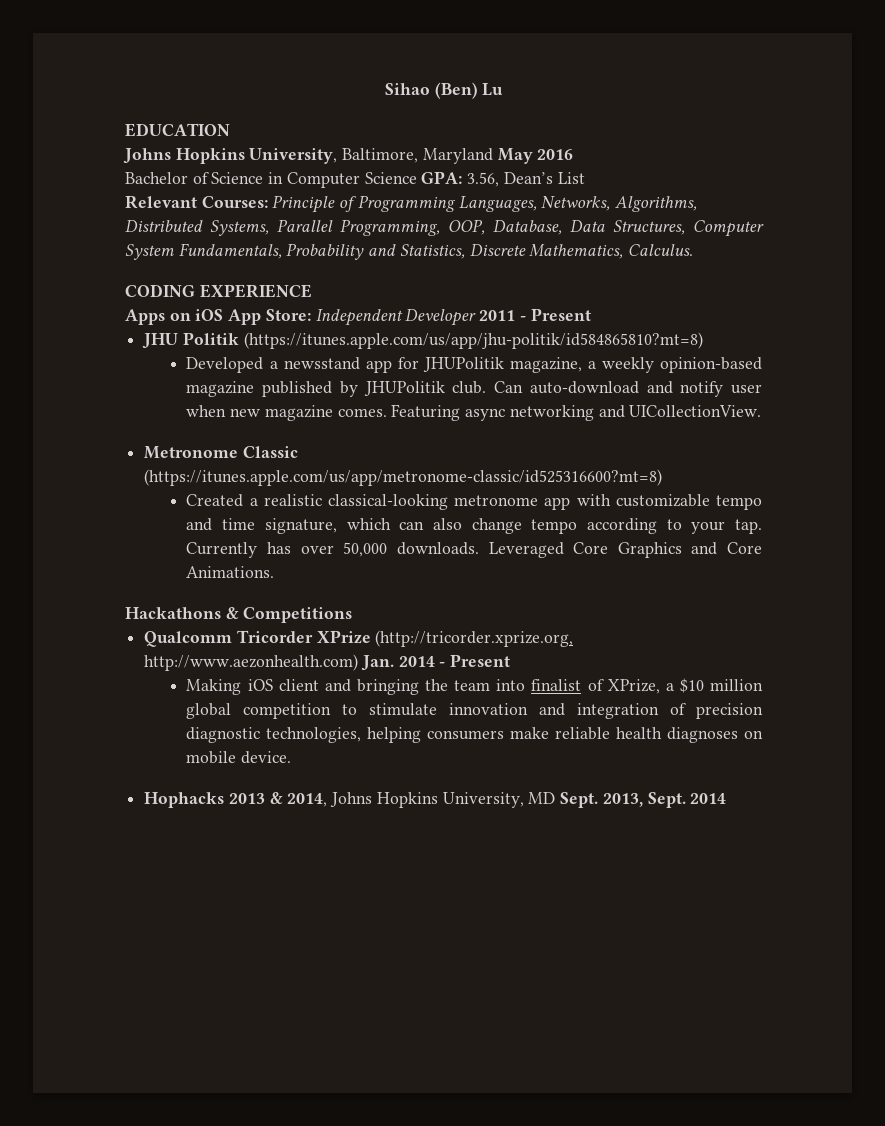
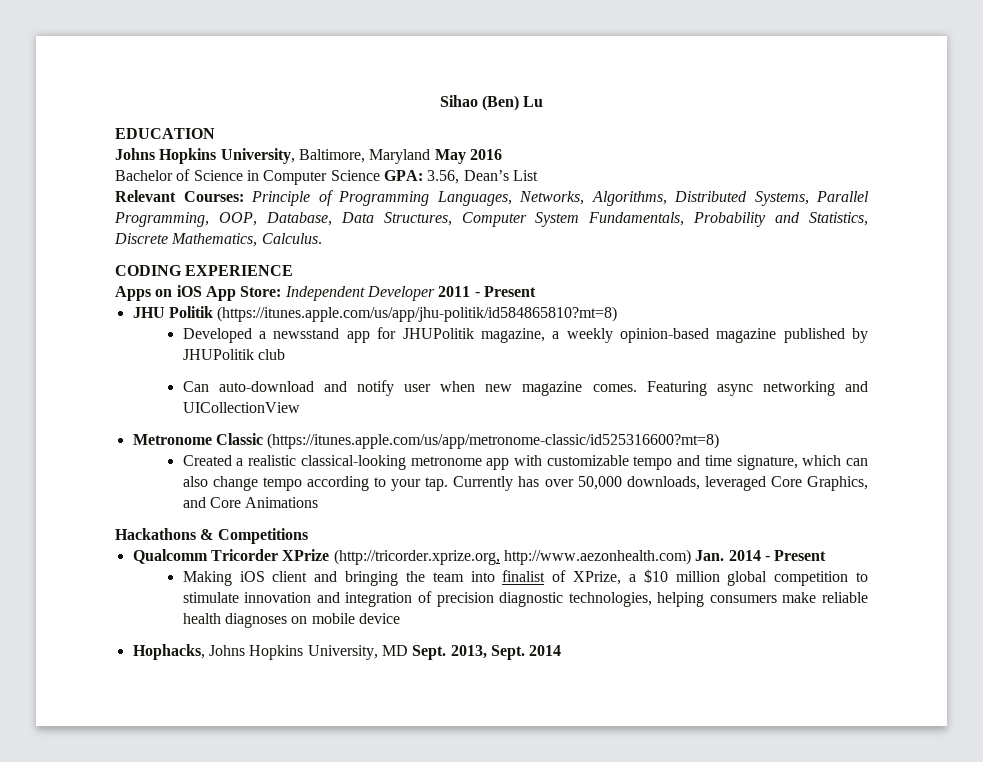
- Developed a newsstand app for JHUPolitik magazine, a weekly opinion-based magazine published by JHUPolitik club. Can auto-download and notify user when new magazine comes.
+ Developed a newsstand app for JHUPolitik magazine, a weekly opinion-based magazine published by JHUPolitik club
+ Can auto-download and notify user when new magazine comes.
- Featuring async networking and UICollectionView.
+ Featuring async networking and UICollectionView
- Currently has over 50,000 downloads. Leveraged Core Graphics and Core Animations.
+ Currently has over 50,000 downloads, leveraged Core Graphics, and Core Animations
- Making iOS client and bringing the team into finalist of XPrize, a $10 million global competition to stimulate innovation and integration of precision diagnostic technologies, helping consumers make reliable health diagnoses on mobile device.
- Hophacks 2013 & 2014, Johns Hopkins University, MD Sept.
+ Making iOS client and bringing the team into finalist of XPrize, a $10 million global competition to stimulate innovation and integration of precision diagnostic technologies, helping consumers make reliable health diagnoses on mobile device
+ Hophacks, Johns Hopkins University, MD Sept.

